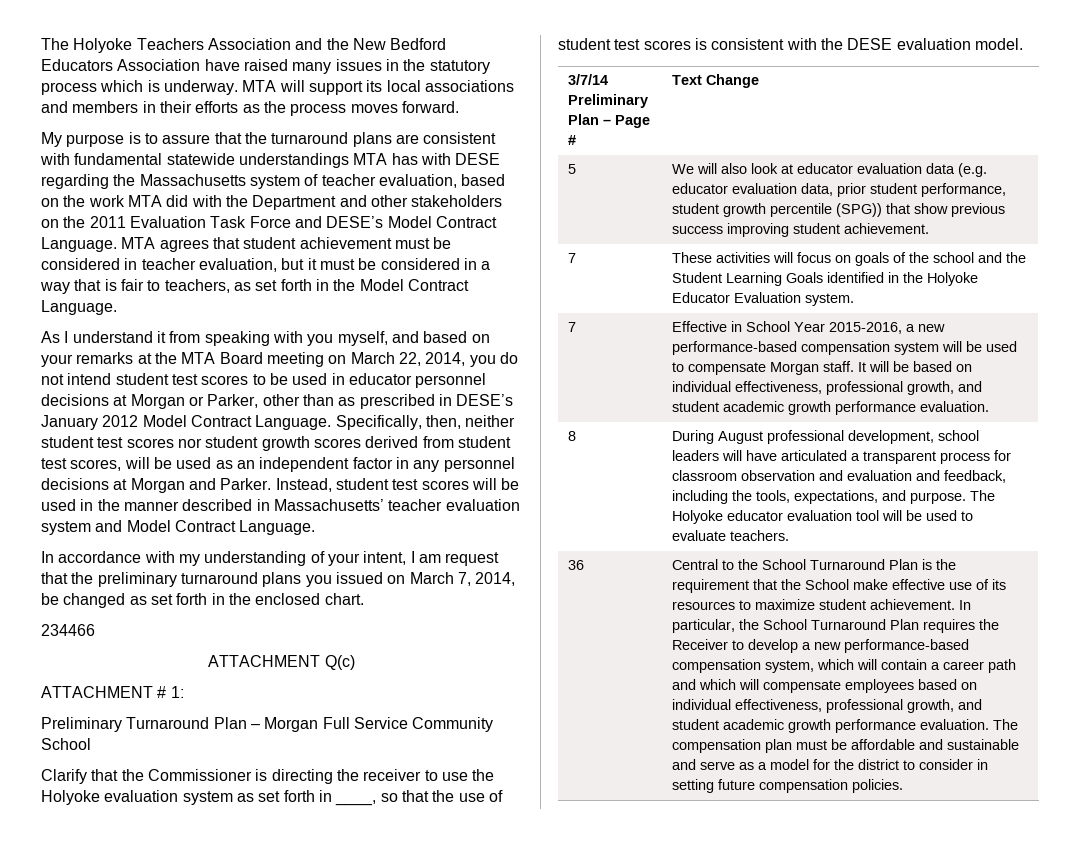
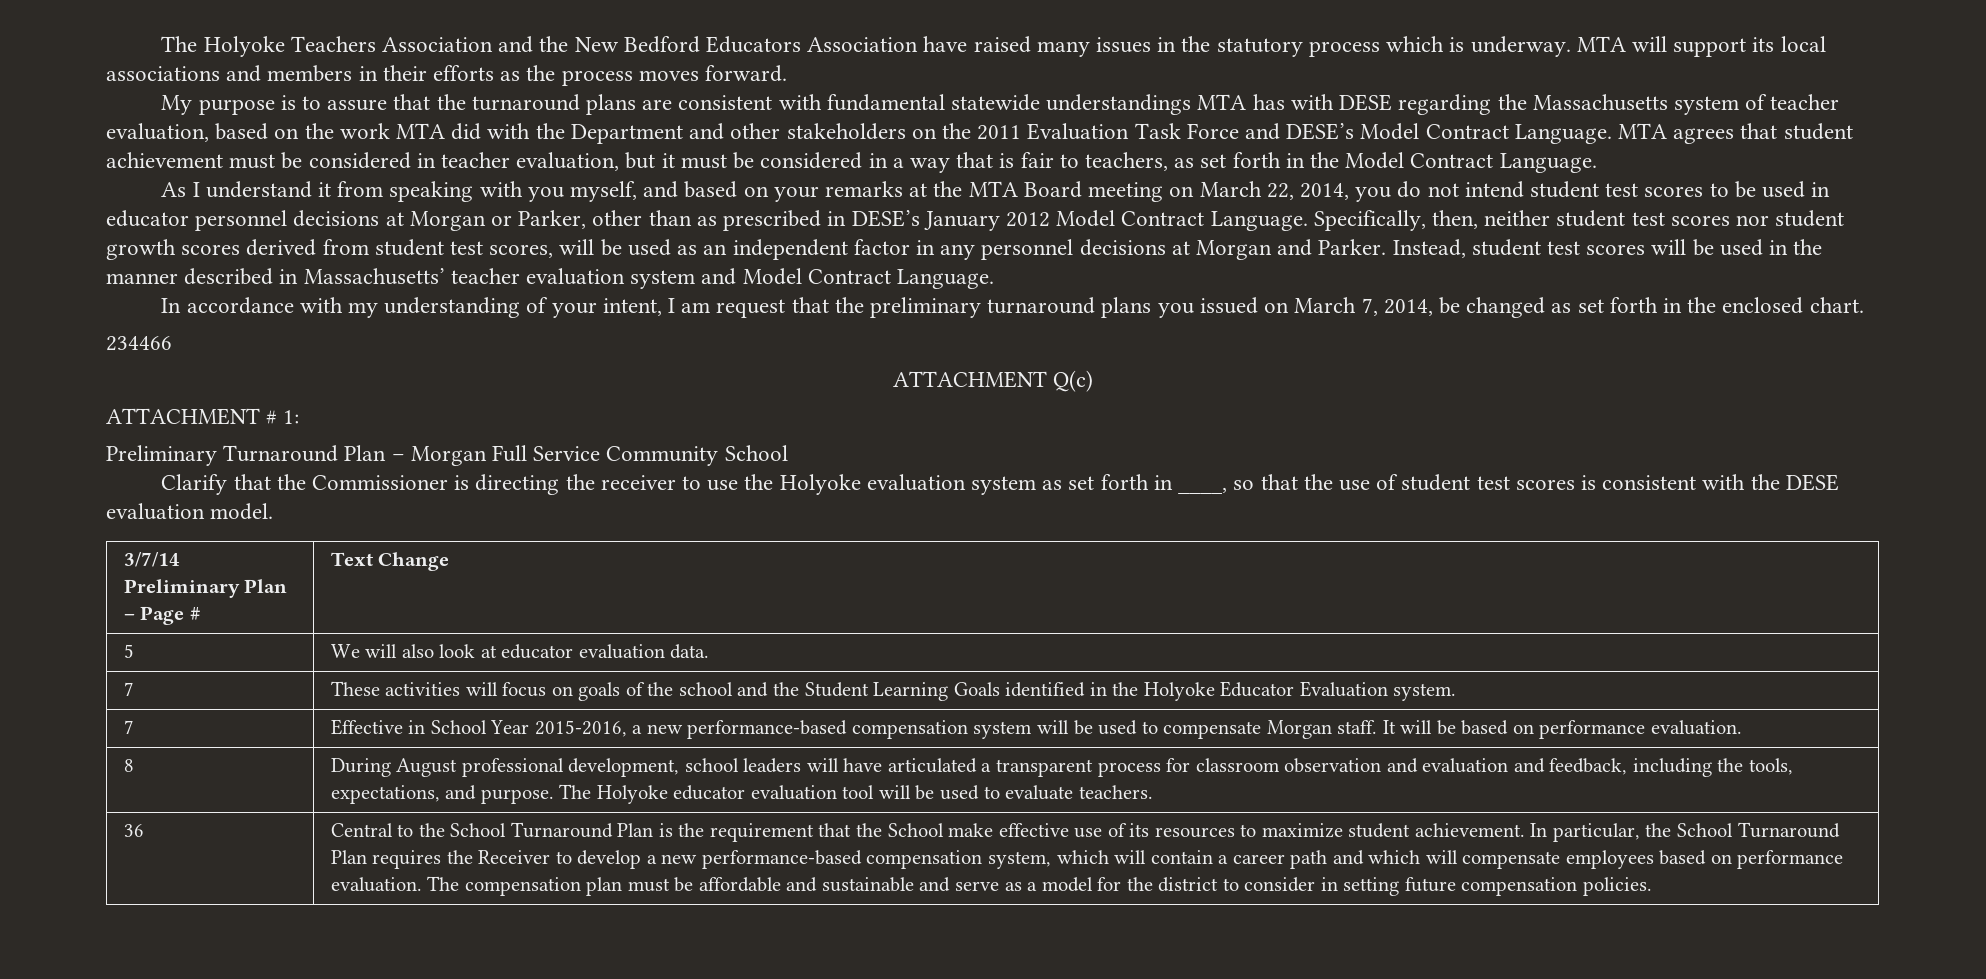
- 5 | We will also look at educator evaluation data (e.g. educator evaluation data, prior student performance, student growth percentile (SPG)) that show previous success improving student achievement.
+ 5 | We will also look at educator evaluation data.
- 7 | Effective in School Year 2015-2016, a new performance-based compensation system will be used to compensate Morgan staff. It will be based on individual effectiveness, professional growth, and student academic growth performance evaluation.
+ 7 | Effective in School Year 2015-2016, a new performance-based compensation system will be used to compensate Morgan staff. It will be based on performance evaluation.
- In particular, the School Turnaround Plan requires the Receiver to develop a new performance-based compensation system, which will contain a career path and which will compensate employees based on individual effectiveness, professional growth, and student academic growth performance evaluation.
+ In particular, the School Turnaround Plan requires the Receiver to develop a new performance-based compensation system, which will contain a career path and which will compensate employees based on performance evaluation.

